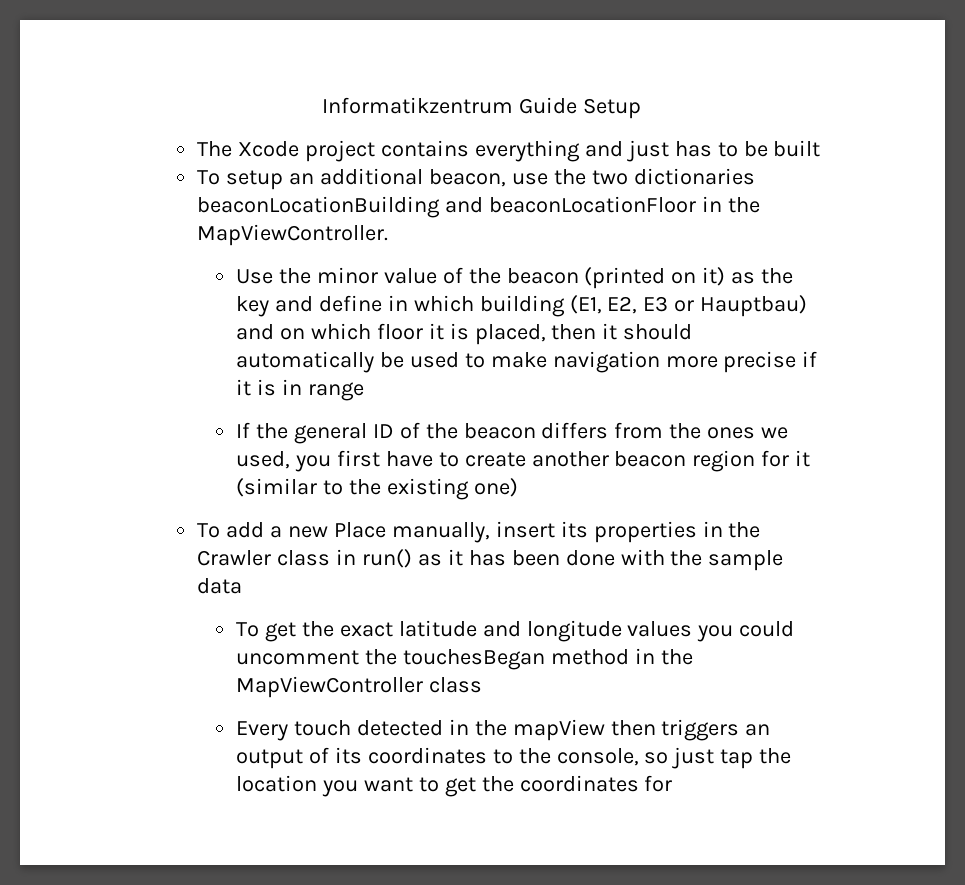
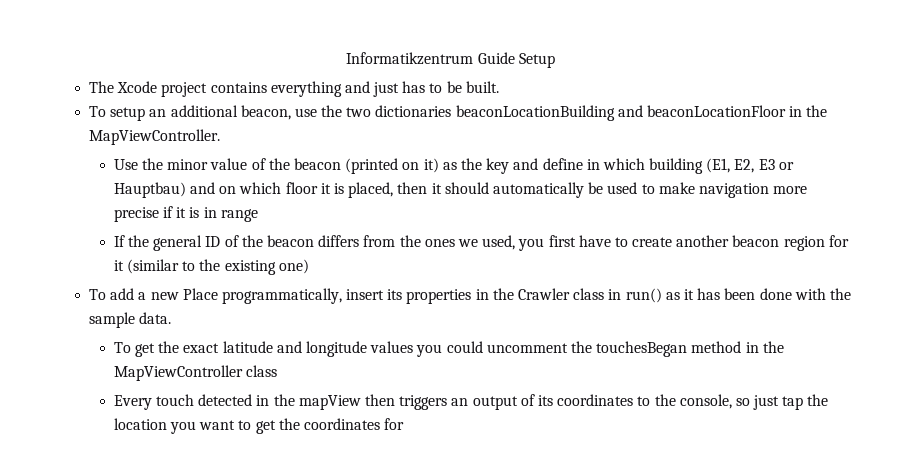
- The Xcode project contains everything and just has to be built
+ The Xcode project contains everything and just has to be built.
- To add a new Place manually, insert its properties in the Crawler class in run() as it has been done with the sample data
+ To add a new Place programmatically, insert its properties in the Crawler class in run() as it has been done with the sample data.

